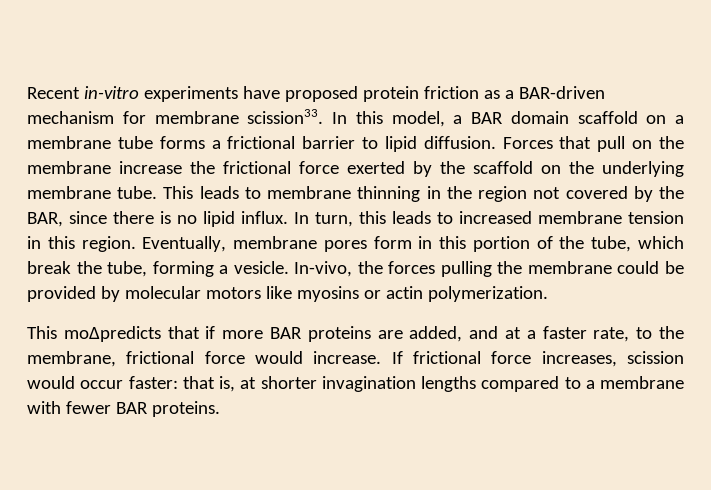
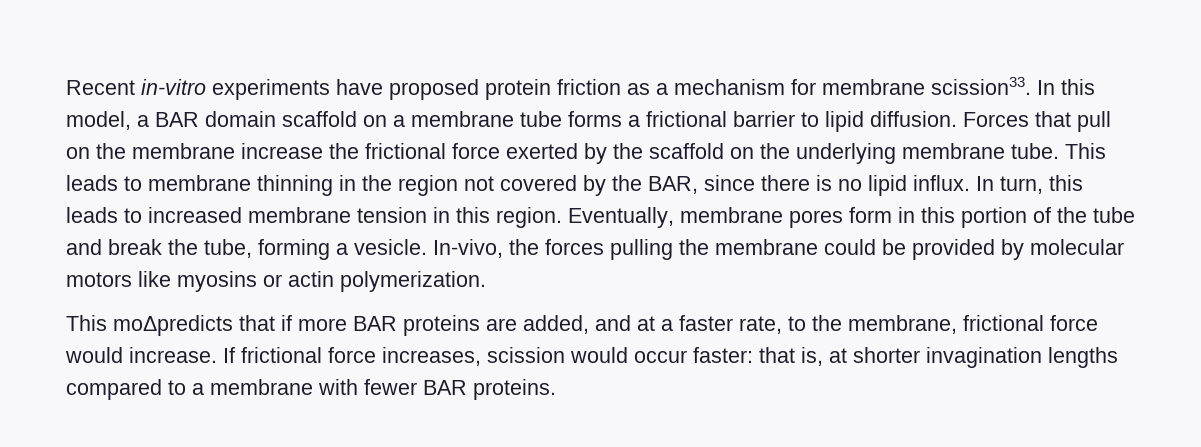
- Recent in-vitro experiments have proposed protein friction as a BAR-driven mechanism for membrane scission33.
+ Recent in-vitro experiments have proposed protein friction as a mechanism for membrane scission33.
- Eventually, membrane pores form in this portion of the tube, which break the tube, forming a vesicle.
+ Eventually, membrane pores form in this portion of the tube and break the tube, forming a vesicle.

